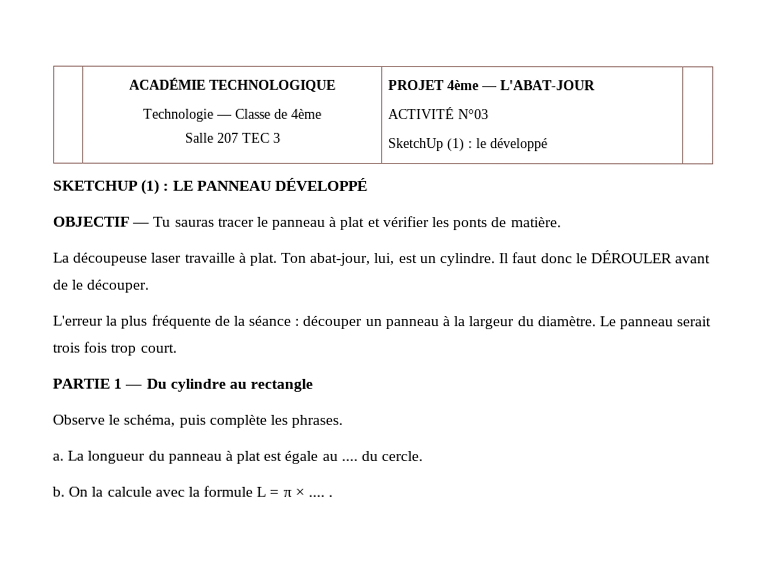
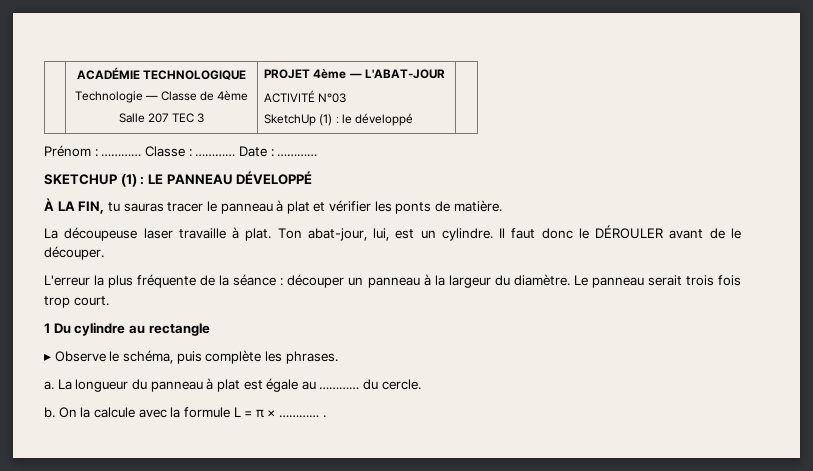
+ Prénom : ………… Classe : ………… Date : …………
- OBJECTIF — Tu sauras tracer le panneau à plat et vérifier les ponts de matière.
+ À LA FIN, tu sauras tracer le panneau à plat et vérifier les ponts de matière.
- PARTIE 1 — Du cylindre au rectangle
+ 1 Du cylindre au rectangle
- Observe le schéma, puis complète les phrases.
+ ▸ Observe le schéma, puis complète les phrases.
- La longueur du panneau à plat est égale au .... du cercle.
+ La longueur du panneau à plat est égale au ………… du cercle.
- On la calcule avec la formule L = π × .... .
+ On la calcule avec la formule L = π × ………… .

